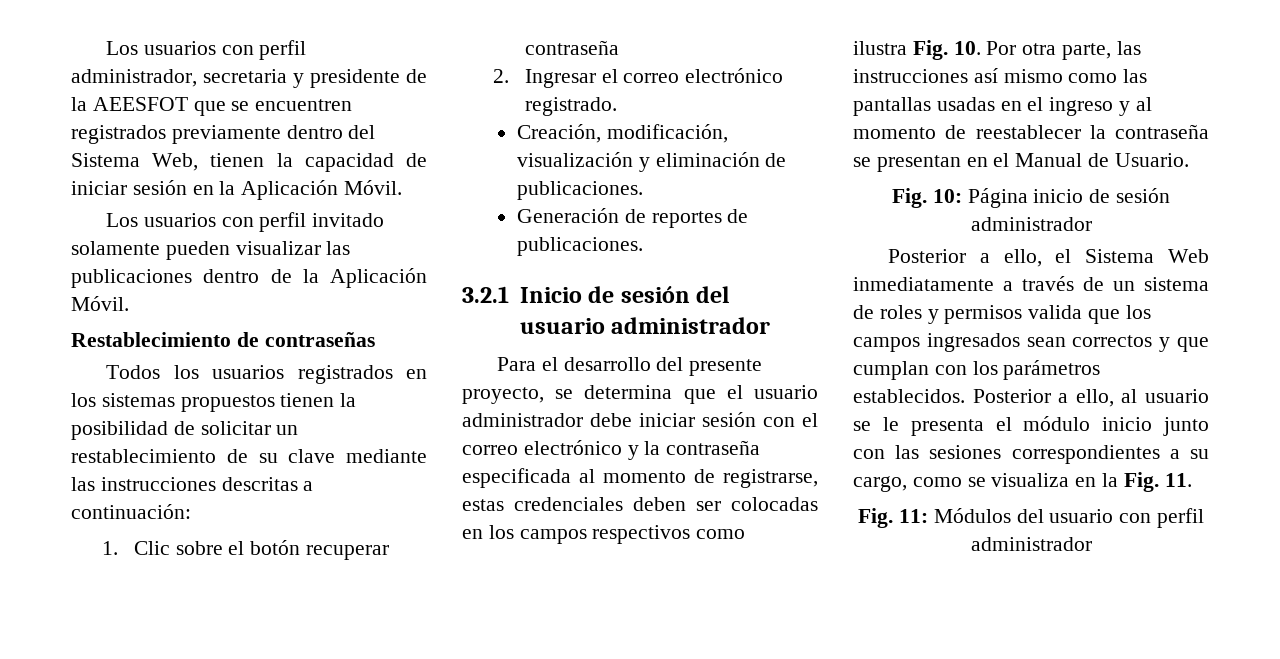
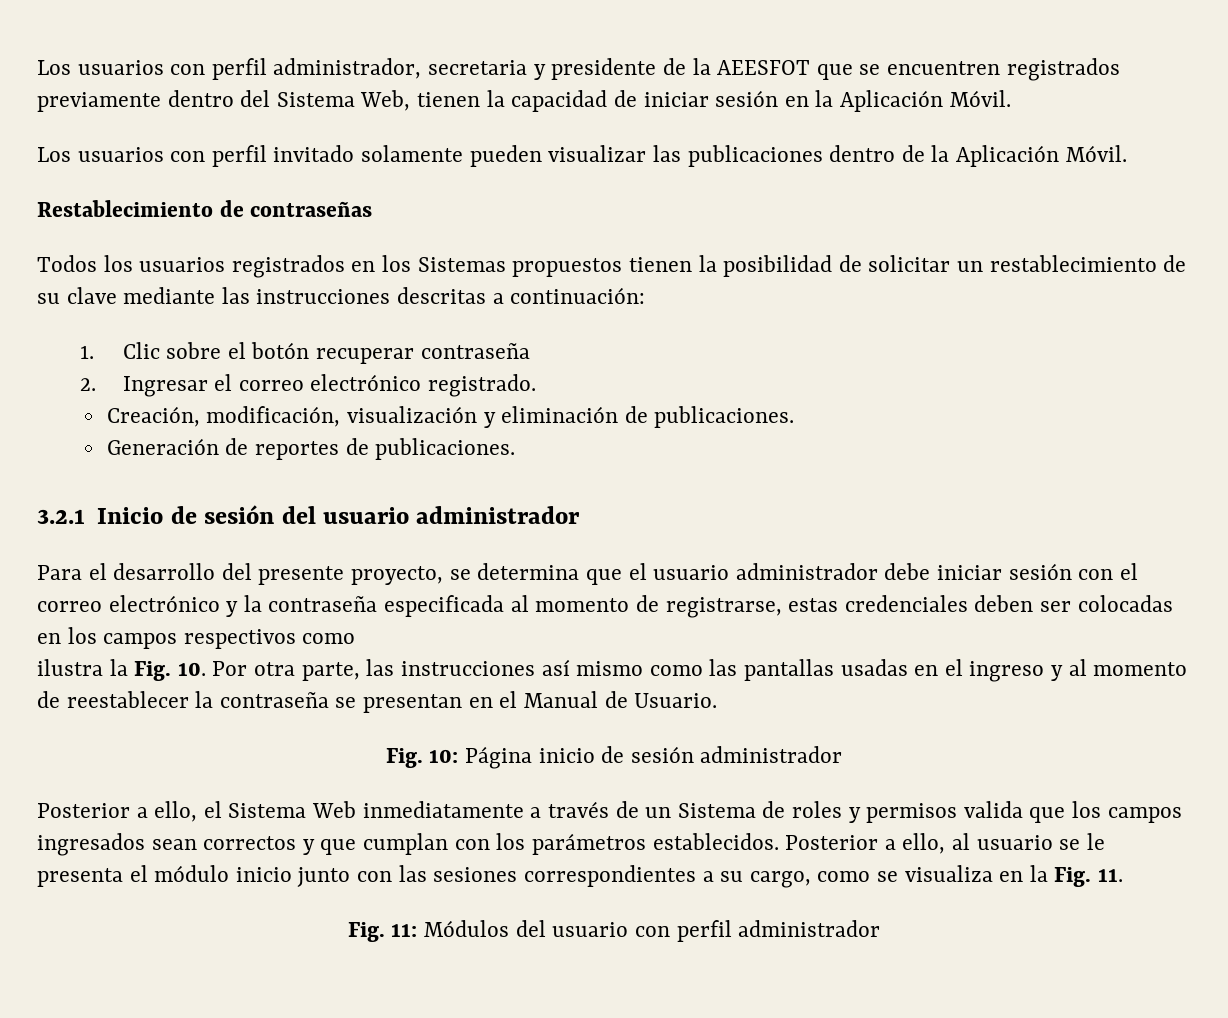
- Todos los usuarios registrados en los sistemas propuestos tienen la posibilidad de solicitar un restablecimiento de su clave mediante las instrucciones descritas a continuación:
+ Todos los usuarios registrados en los Sistemas propuestos tienen la posibilidad de solicitar un restablecimiento de su clave mediante las instrucciones descritas a continuación:
- ilustra Fig. 10. Por otra parte, las instrucciones así mismo como las pantallas usadas en el ingreso y al momento de reestablecer la contraseña se presentan en el Manual de Usuario.
+ ilustra la Fig. 10. Por otra parte, las instrucciones así mismo como las pantallas usadas en el ingreso y al momento de reestablecer la contraseña se presentan en el Manual de Usuario.
- Posterior a ello, el Sistema Web inmediatamente a través de un sistema de roles y permisos valida que los campos ingresados sean correctos y que cumplan con los parámetros establecidos.
+ Posterior a ello, el Sistema Web inmediatamente a través de un Sistema de roles y permisos valida que los campos ingresados sean correctos y que cumplan con los parámetros establecidos.

